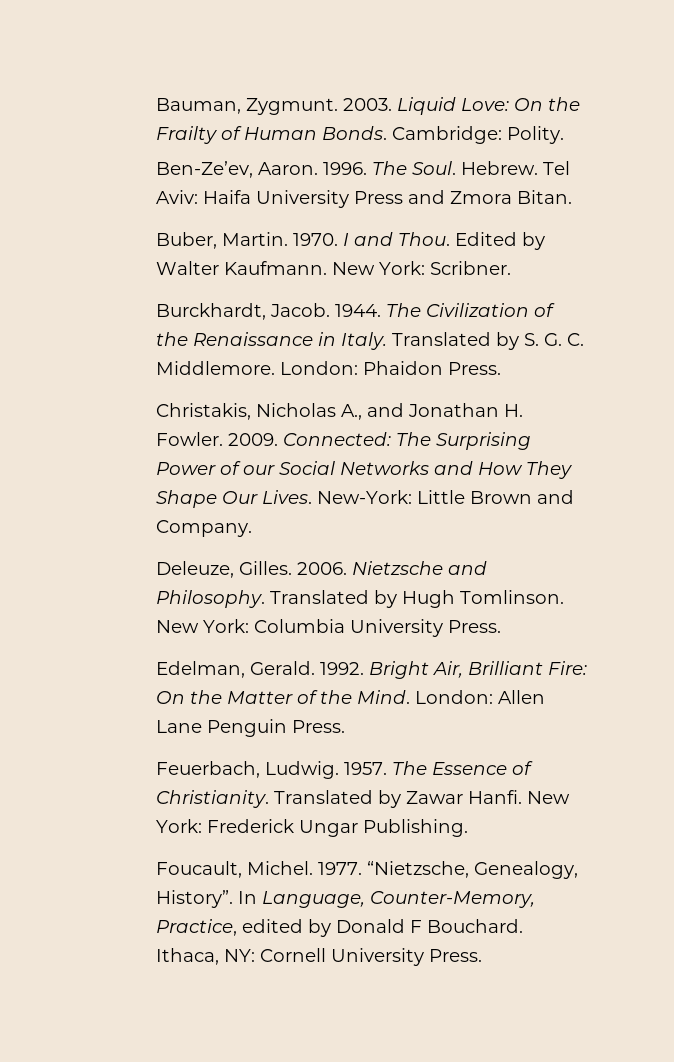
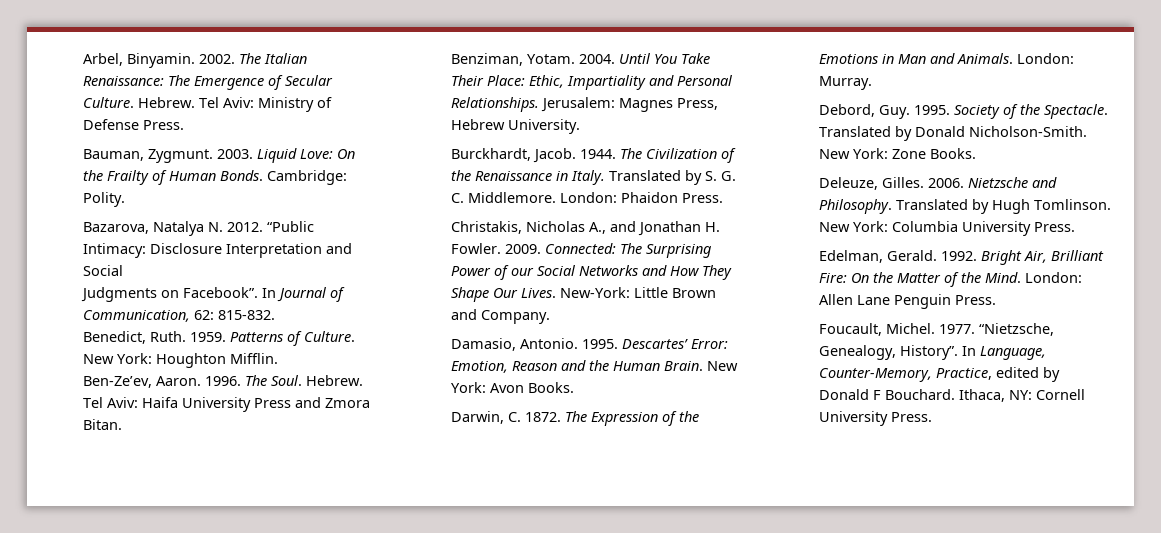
+ Arbel, Binyamin. 2002. The Italian Renaissance: The Emergence of Secular Culture. Hebrew. Tel Aviv: Ministry of Defense Press.
+ Bazarova, Natalya N. 2012. “Public Intimacy: Disclosure Interpretation and Social
+ Judgments on Facebook”. In Journal of Communication, 62: 815-832.
+ Benedict, Ruth. 1959. Patterns of Culture. New York: Houghton Mifflin.
- Buber, Martin. 1970. I and Thou. Edited by Walter Kaufmann. New York: Scribner.
+ Benziman, Yotam. 2004. Until You Take Their Place: Ethic, Impartiality and Personal Relationships. Jerusalem: Magnes Press, Hebrew University.
+ Damasio, Antonio. 1995. Descartes’ Error: Emotion, Reason and the Human Brain. New York: Avon Books.
+ Darwin, C. 1872. The Expression of the Emotions in Man and Animals. London: Murray.
+ Debord, Guy. 1995. Society of the Spectacle. Translated by Donald Nicholson-Smith. New York: Zone Books.
- Feuerbach, Ludwig. 1957. The Essence of Christianity. Translated by Zawar Hanfi. New York: Frederick Ungar Publishing.

